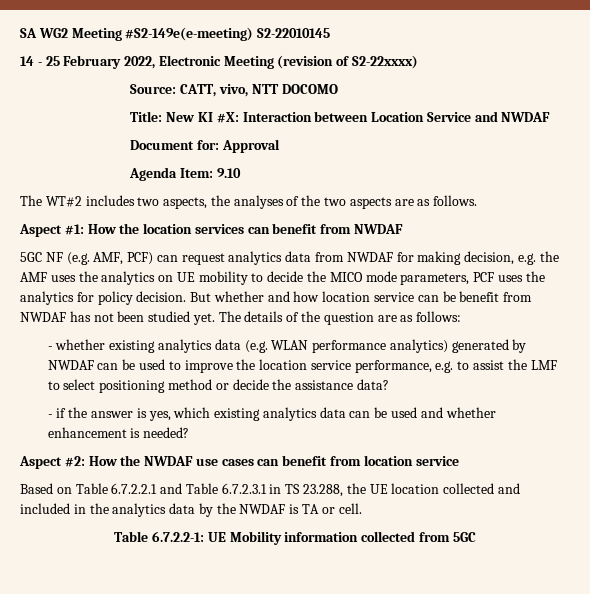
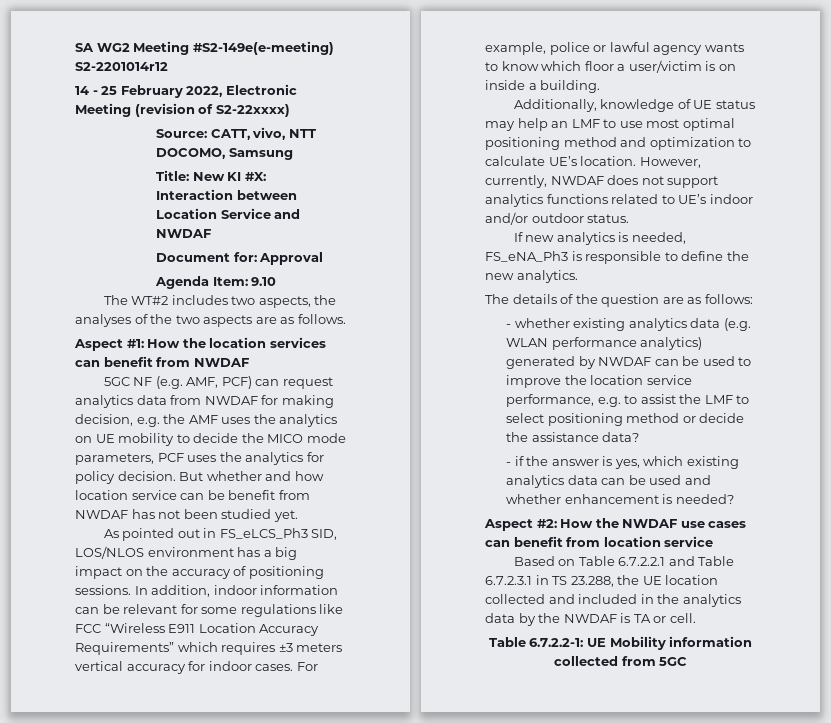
- SA WG2 Meeting #S2-149e(e-meeting) S2-22010145
+ SA WG2 Meeting #S2-149e(e-meeting) S2-2201014r12
- Source: CATT, vivo, NTT DOCOMO
+ Source: CATT, vivo, NTT DOCOMO, Samsung
- But whether and how location service can be benefit from NWDAF has not been studied yet. The details of the question are as follows:
+ But whether and how location service can be benefit from NWDAF has not been studied yet.
+ As pointed out in FS_eLCS_Ph3 SID, LOS/NLOS environment has a big impact on the accuracy of positioning sessions. In addition, indoor information can be relevant for some regulations like FCC “Wireless E911 Location Accuracy Requirements” which requires ±3 meters vertical accuracy for indoor cases. For example, police or lawful agency wants to know which floor a user/victim is on inside a building.
+ Additionally, knowledge of UE status may help an LMF to use most optimal positioning method and optimization to calculate UE’s location. However, currently, NWDAF does not support analytics functions related to UE’s indoor and/or outdoor status.
+ If new analytics is needed, FS_eNA_Ph3 is responsible to define the new analytics.
+ The details of the question are as follows:

